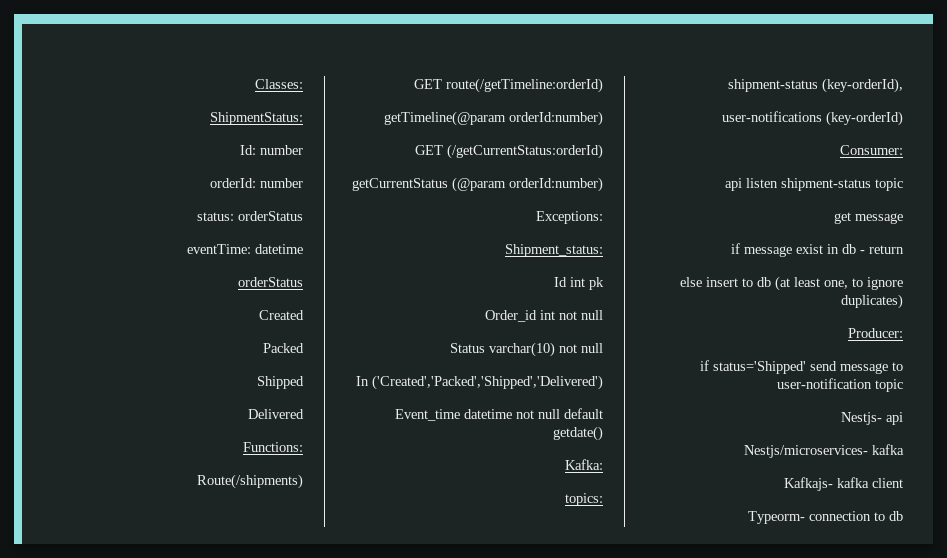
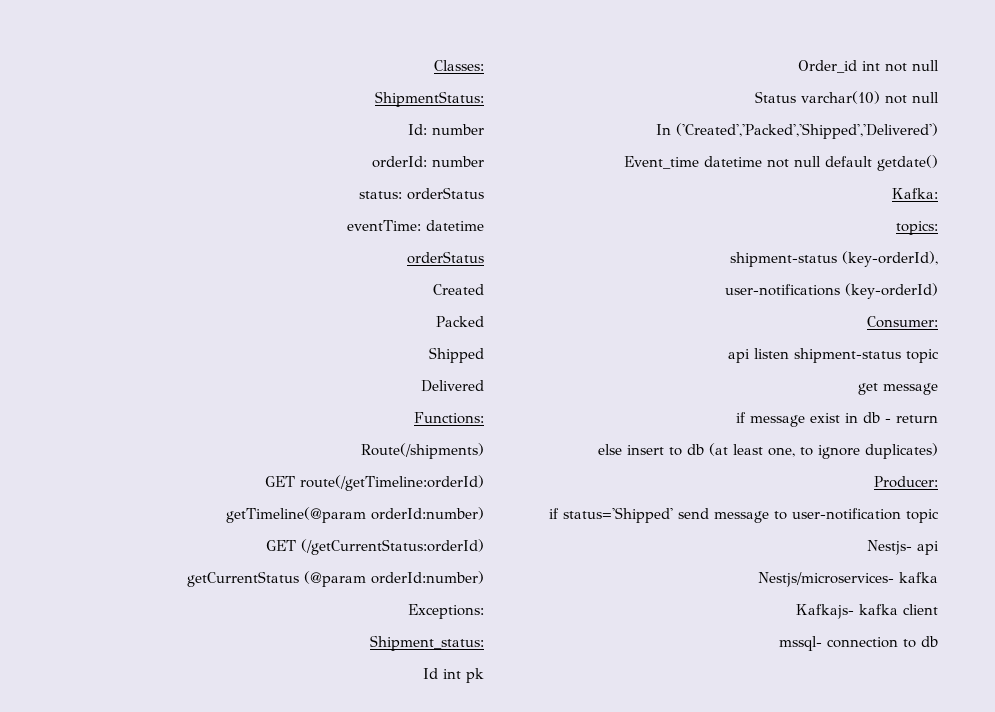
- Typeorm- connection to db
+ mssql- connection to db

